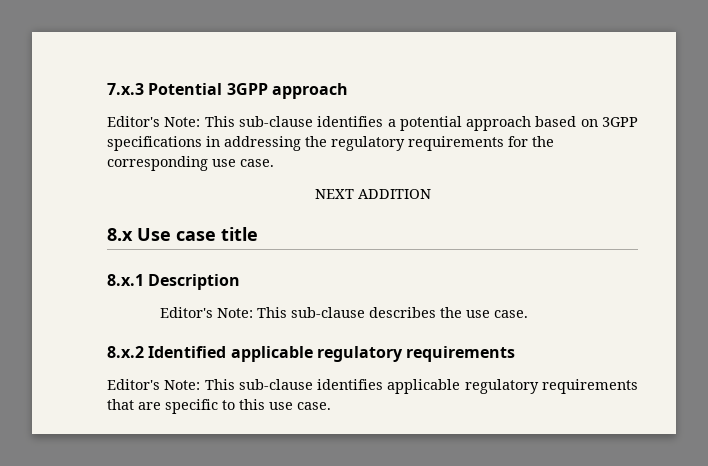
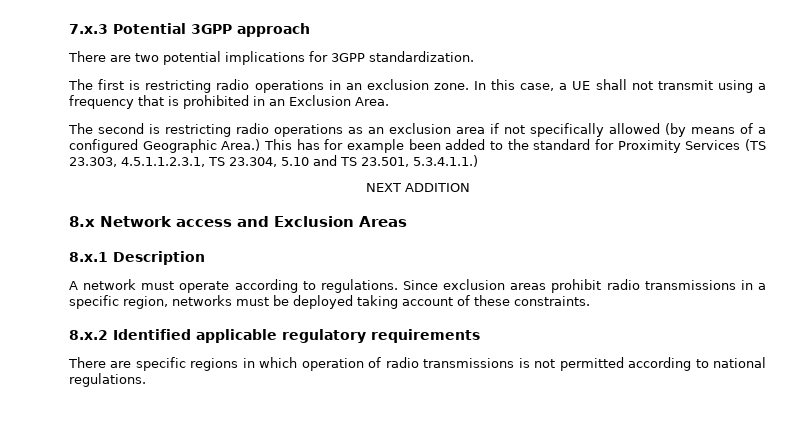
- Editor's Note: This sub-clause identifies a potential approach based on 3GPP specifications in addressing the regulatory requirements for the corresponding use case.
+ There are two potential implications for 3GPP standardization.
+ The first is restricting radio operations in an exclusion zone. In this case, a UE shall not transmit using a frequency that is prohibited in an Exclusion Area.
+ The second is restricting radio operations as an exclusion area if not specifically allowed (by means of a configured Geographic Area.) This has for example been added to the standard for Proximity Services (TS 23.303, 4.5.1.1.2.3.1, TS 23.304, 5.10 and TS 23.501, 5.3.4.1.1.)
  NEXT ADDITION
- 8.x Use case title
+ 8.x Network access and Exclusion Areas
  8.x.1 Description
- Editor's Note: This sub-clause describes the use case.
+ A network must operate according to regulations. Since exclusion areas prohibit radio transmissions in a specific region, networks must be deployed taking account of these constraints.
- Editor's Note: This sub-clause identifies applicable regulatory requirements that are specific to this use case.
+ There are specific regions in which operation of radio transmissions is not permitted according to national regulations.

